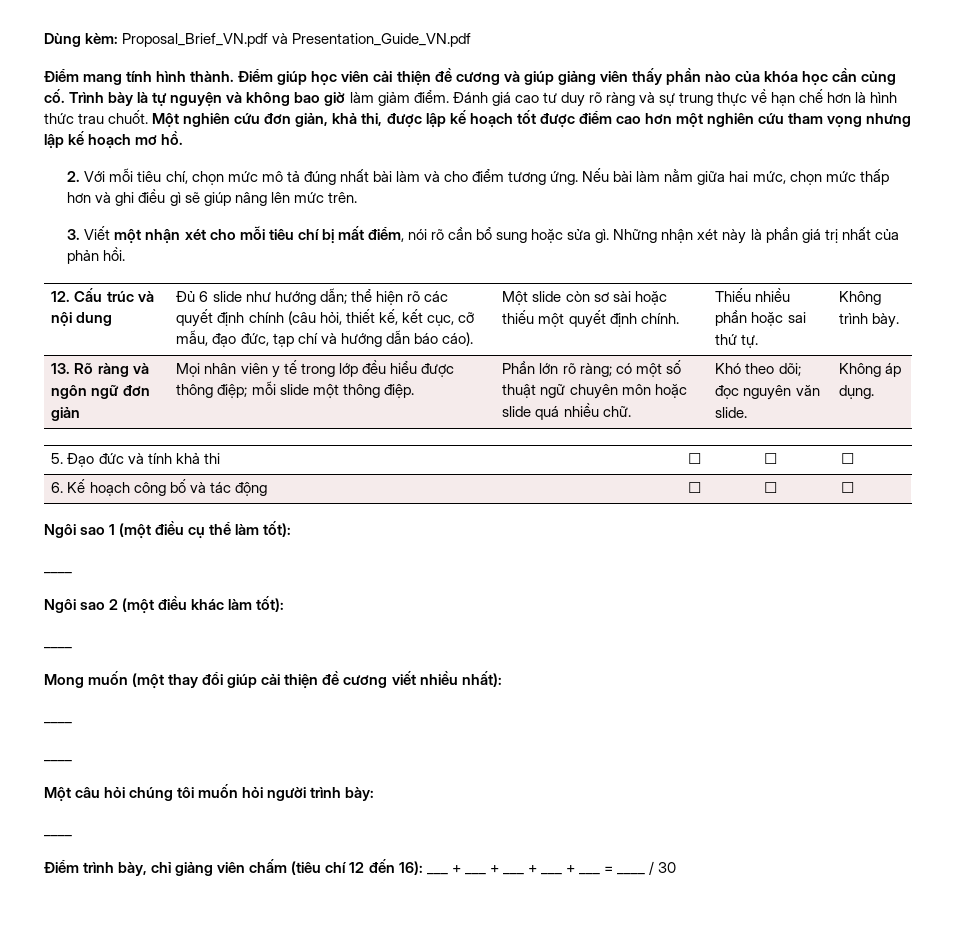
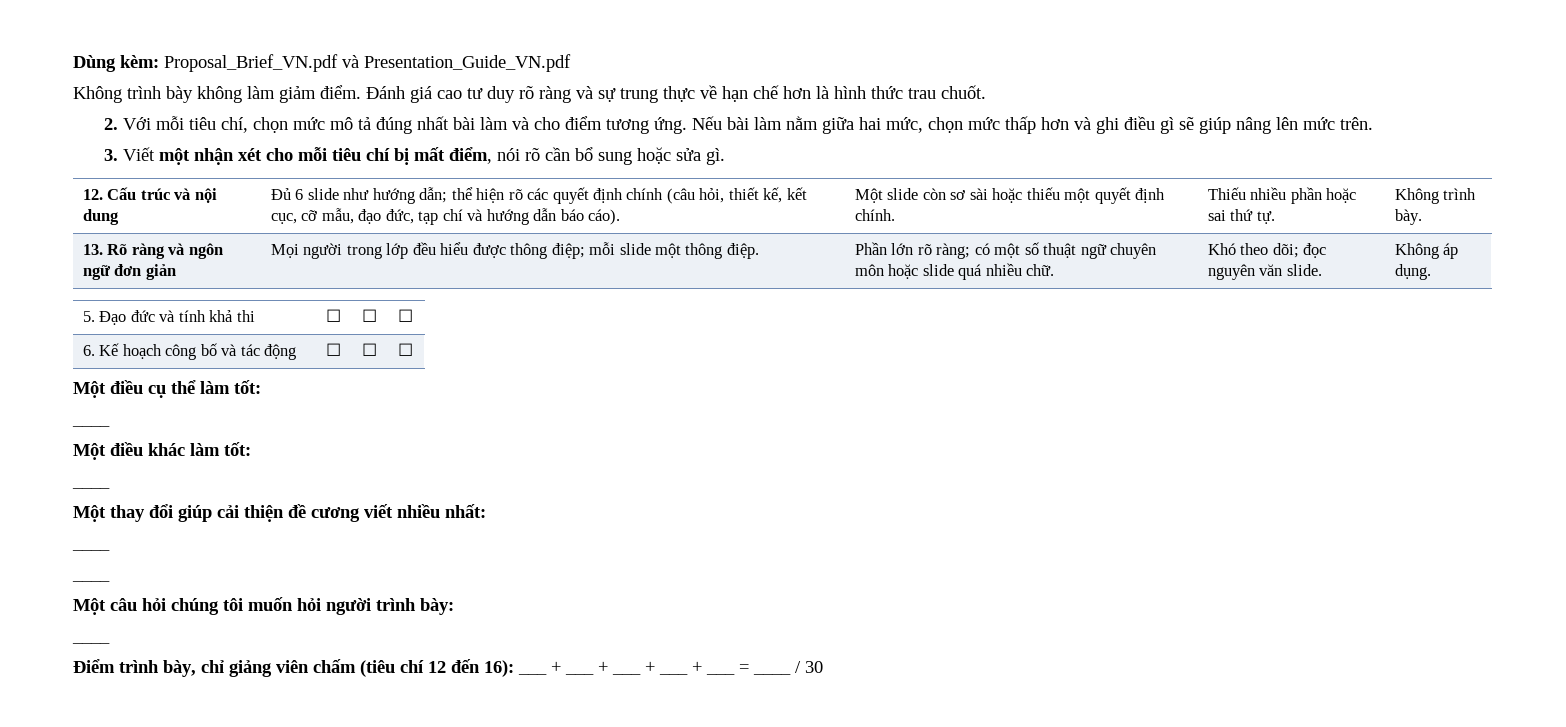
- Điểm mang tính hình thành. Điểm giúp học viên cải thiện đề cương và giúp giảng viên thấy phần nào của khóa học cần củng cố. Trình bày là tự nguyện và không bao giờ làm giảm điểm.
+ Không trình bày không làm giảm điểm.
- Một nghiên cứu đơn giản, khả thi, được lập kế hoạch tốt được điểm cao hơn một nghiên cứu tham vọng nhưng lập kế hoạch mơ hồ.
- Những nhận xét này là phần giá trị nhất của phản hồi.
- Mọi nhân viên y tế trong lớp đều hiểu được thông điệp; mỗi slide một thông điệp.
+ Mọi người trong lớp đều hiểu được thông điệp; mỗi slide một thông điệp.
- Ngôi sao 1 (một điều cụ thể làm tốt):
+ Một điều cụ thể làm tốt:
  ____
- Ngôi sao 2 (một điều khác làm tốt):
+ Một điều khác làm tốt:
  ____
- Mong muốn (một thay đổi giúp cải thiện đề cương viết nhiều nhất):
+ Một thay đổi giúp cải thiện đề cương viết nhiều nhất:

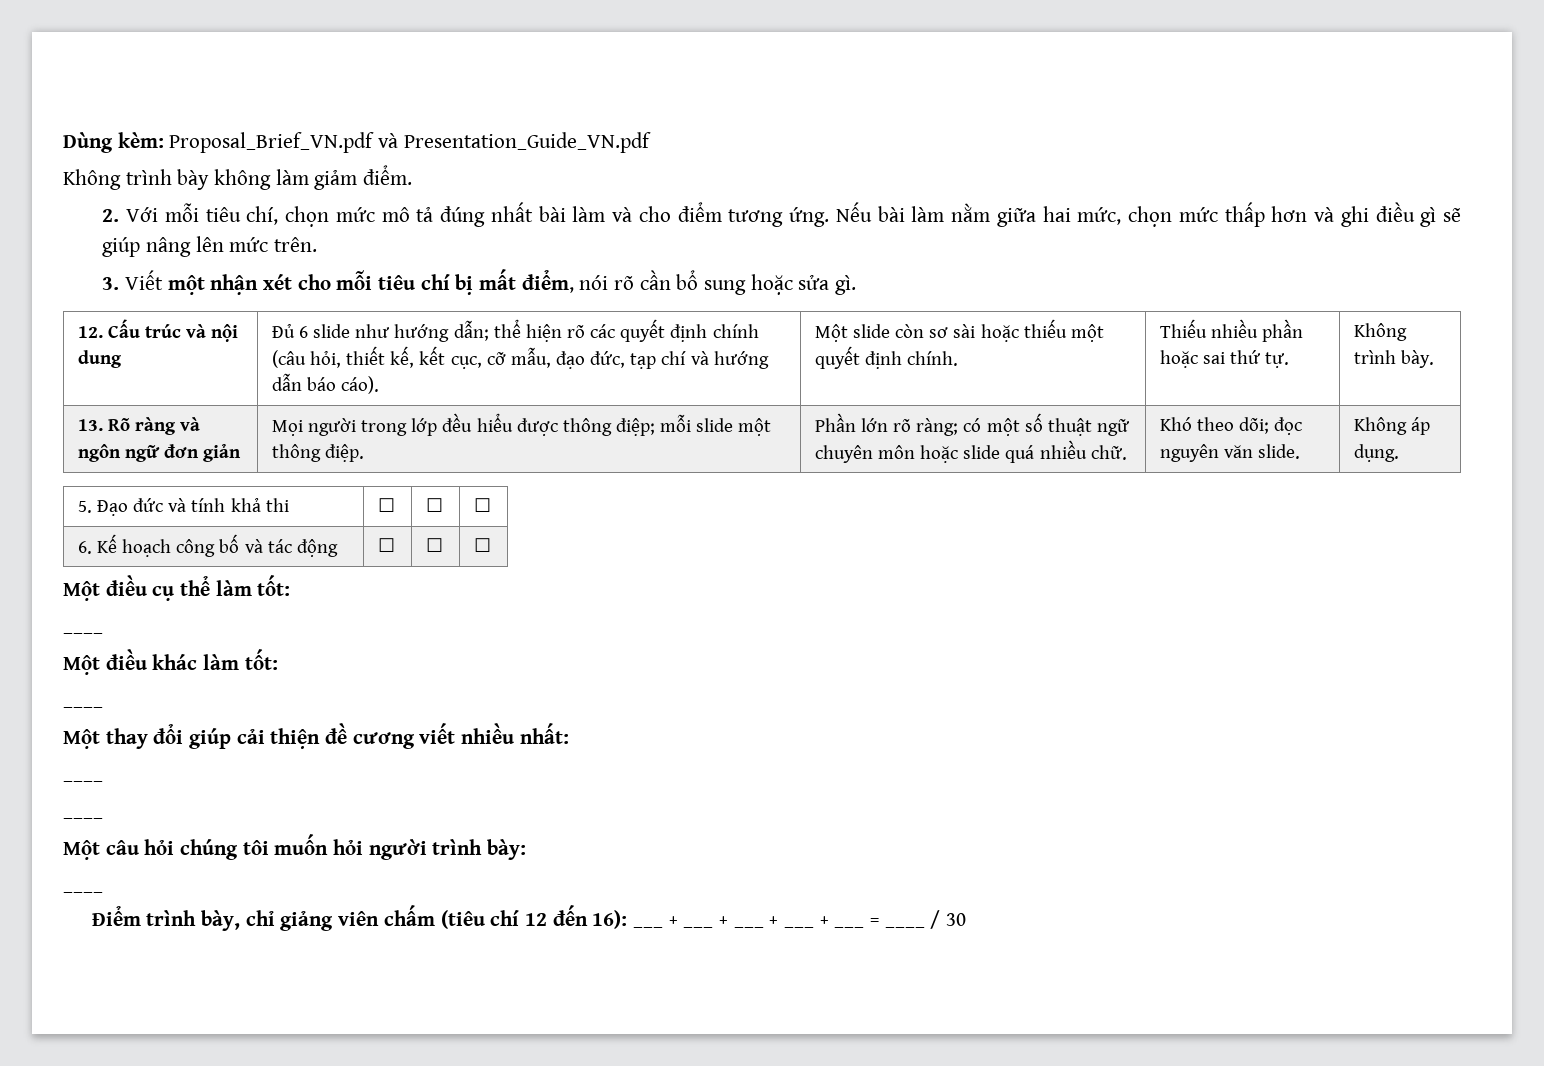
- Đánh giá cao tư duy rõ ràng và sự trung thực về hạn chế hơn là hình thức trau chuốt.

